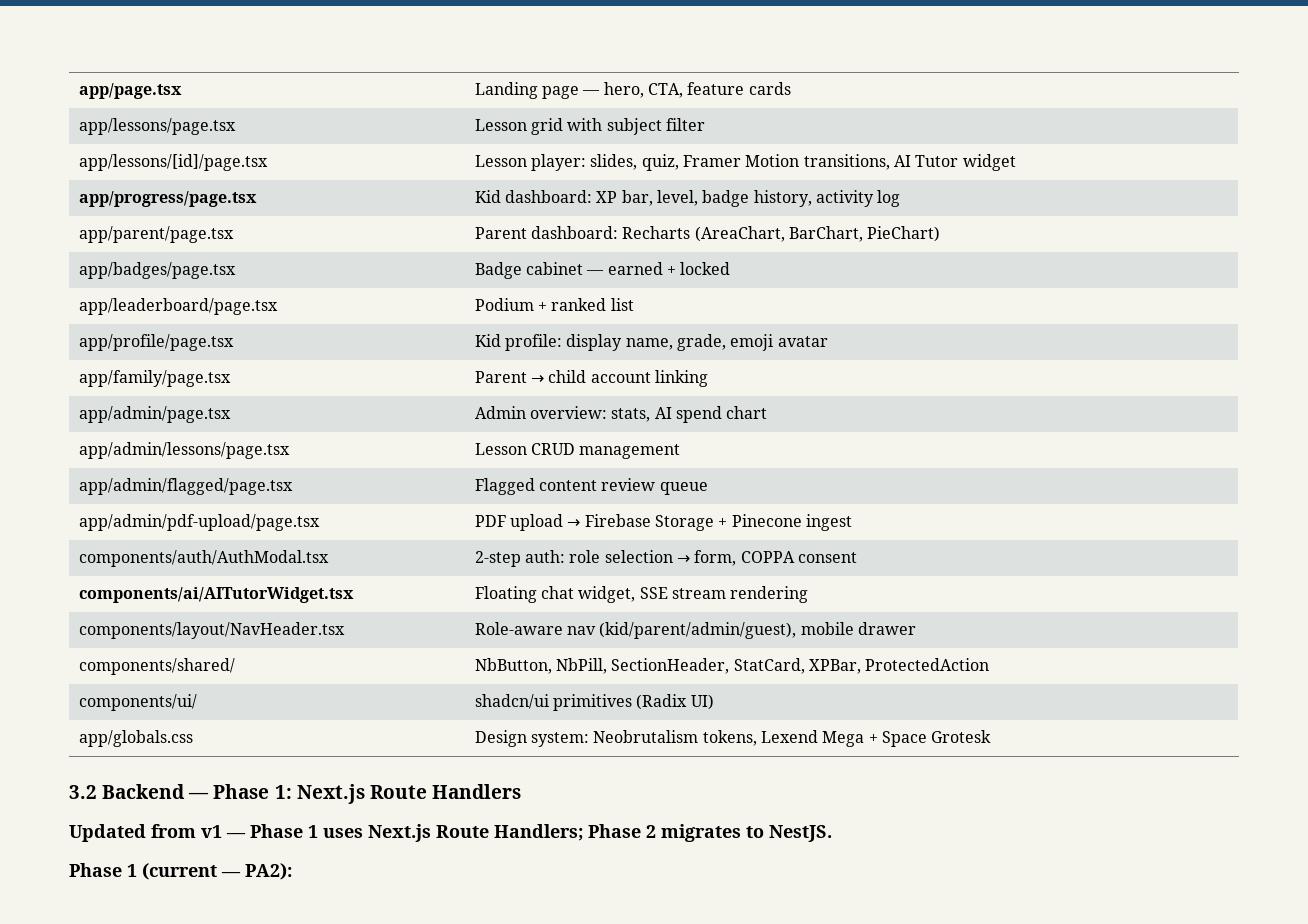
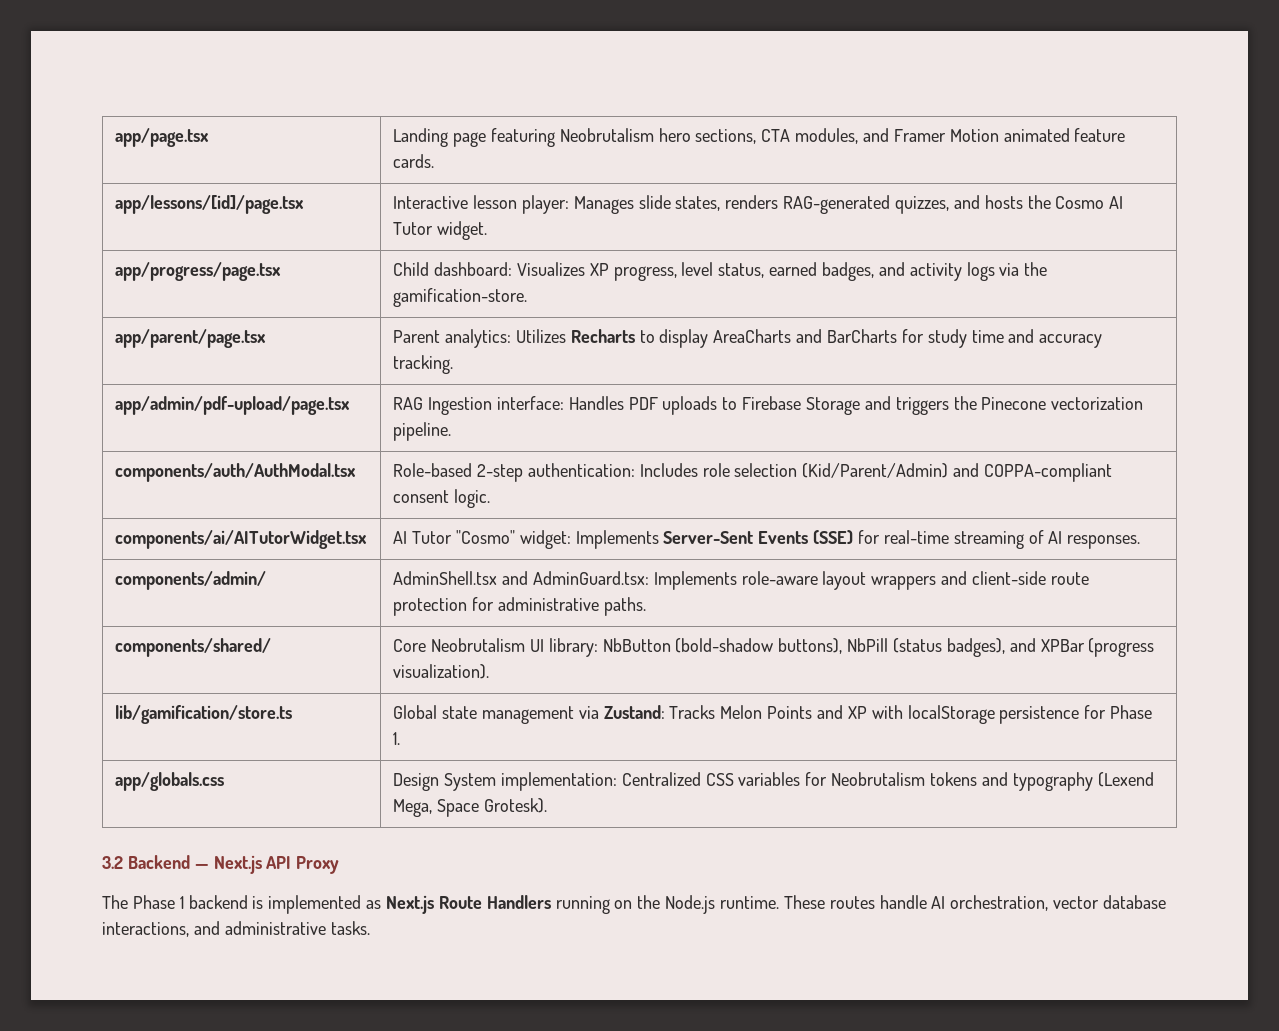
- app/page.tsx | Landing page — hero, CTA, feature cards
- app/lessons/page.tsx | Lesson grid with subject filter
- app/lessons/[id]/page.tsx | Lesson player: slides, quiz, Framer Motion transitions, AI Tutor widget
+ app/page.tsx | Landing page featuring Neobrutalism hero sections, CTA modules, and Framer Motion animated feature cards.
+ app/lessons/[id]/page.tsx | Interactive lesson player: Manages slide states, renders RAG-generated quizzes, and hosts the Cosmo AI Tutor widget.
- app/progress/page.tsx | Kid dashboard: XP bar, level, badge history, activity log
- app/parent/page.tsx | Parent dashboard: Recharts (AreaChart, BarChart, PieChart)
- app/badges/page.tsx | Badge cabinet — earned + locked
- app/leaderboard/page.tsx | Podium + ranked list
- app/profile/page.tsx | Kid profile: display name, grade, emoji avatar
- app/family/page.tsx | Parent → child account linking
- app/admin/page.tsx | Admin overview: stats, AI spend chart
- app/admin/lessons/page.tsx | Lesson CRUD management
- app/admin/flagged/page.tsx | Flagged content review queue
- app/admin/pdf-upload/page.tsx | PDF upload → Firebase Storage + Pinecone ingest
- components/auth/AuthModal.tsx | 2-step auth: role selection → form, COPPA consent
+ app/progress/page.tsx | Child dashboard: Visualizes XP progress, level status, earned badges, and activity logs via the gamification-store.
+ app/parent/page.tsx | Parent analytics: Utilizes Recharts to display AreaCharts and BarCharts for study time and accuracy tracking.
+ app/admin/pdf-upload/page.tsx | RAG Ingestion interface: Handles PDF uploads to Firebase Storage and triggers the Pinecone vectorization pipeline.
+ components/auth/AuthModal.tsx | Role-based 2-step authentication: Includes role selection (Kid/Parent/Admin) and COPPA-compliant consent logic.
- components/ai/AITutorWidget.tsx | Floating chat widget, SSE stream rendering
- components/layout/NavHeader.tsx | Role-aware nav (kid/parent/admin/guest), mobile drawer
- components/shared/ | NbButton, NbPill, SectionHeader, StatCard, XPBar, ProtectedAction
- components/ui/ | shadcn/ui primitives (Radix UI)
- app/globals.css | Design system: Neobrutalism tokens, Lexend Mega + Space Grotesk
- 3.2 Backend — Phase 1: Next.js Route Handlers
- Updated from v1 — Phase 1 uses Next.js Route Handlers; Phase 2 migrates to NestJS.
- Phase 1 (current — PA2):
+ components/ai/AITutorWidget.tsx | AI Tutor "Cosmo" widget: Implements Server-Sent Events (SSE) for real-time streaming of AI responses.
+ components/admin/ | AdminShell.tsx and AdminGuard.tsx: Implements role-aware layout wrappers and client-side route protection for administrative paths.
+ components/shared/ | Core Neobrutalism UI library: NbButton (bold-shadow buttons), NbPill (status badges), and XPBar (progress visualization).
+ lib/gamification/store.ts | Global state management via Zustand: Tracks Melon Points and XP with localStorage persistence for Phase 1.
+ app/globals.css | Design System implementation: Centralized CSS variables for Neobrutalism tokens and typography (Lexend Mega, Space Grotesk).
+ 3.2 Backend — Next.js API Proxy
+ The Phase 1 backend is implemented as Next.js Route Handlers running on the Node.js runtime. These routes handle AI orchestration, vector database interactions, and administrative tasks.

